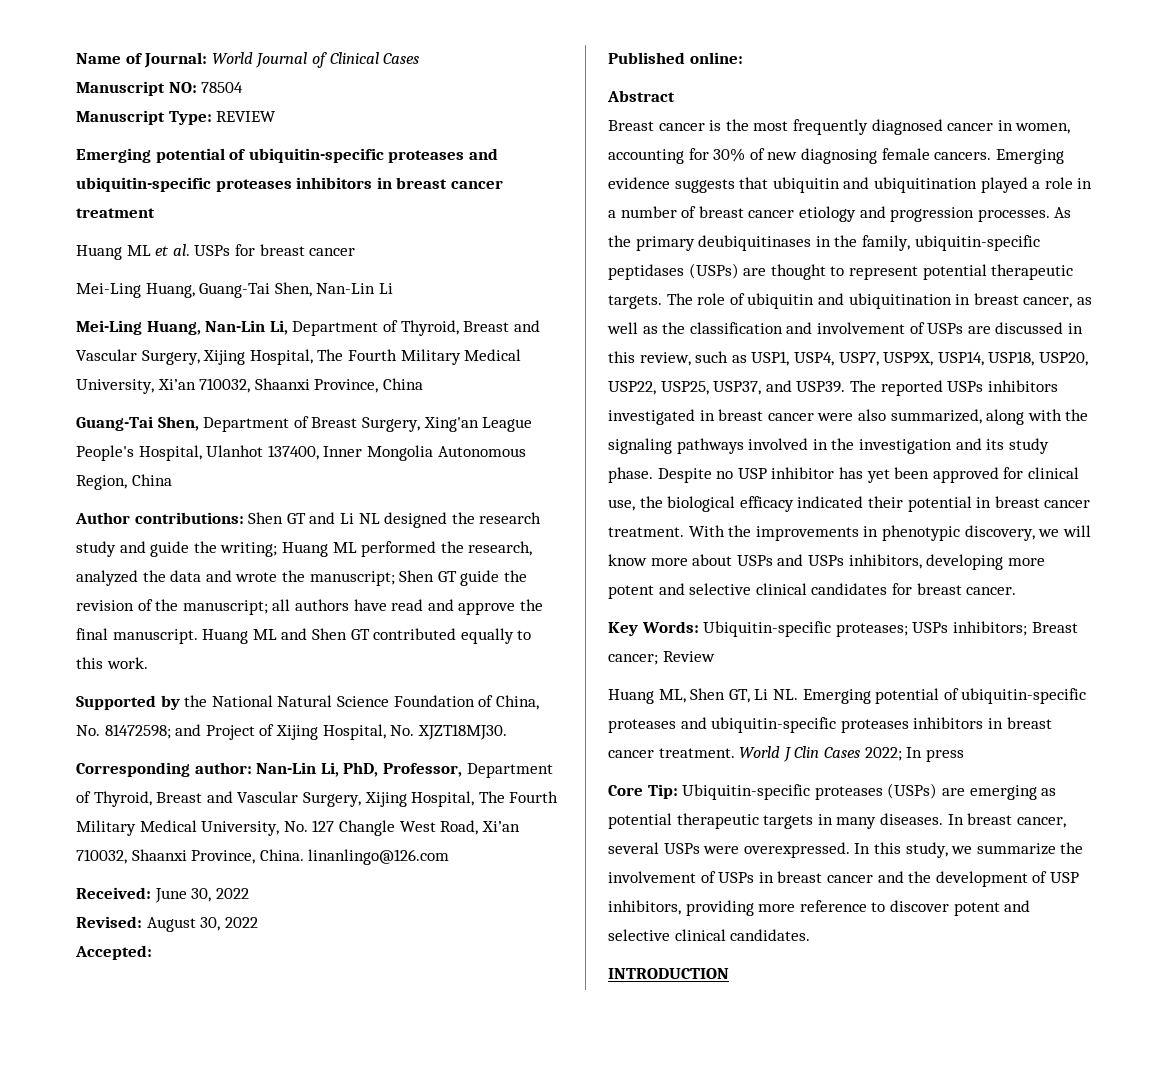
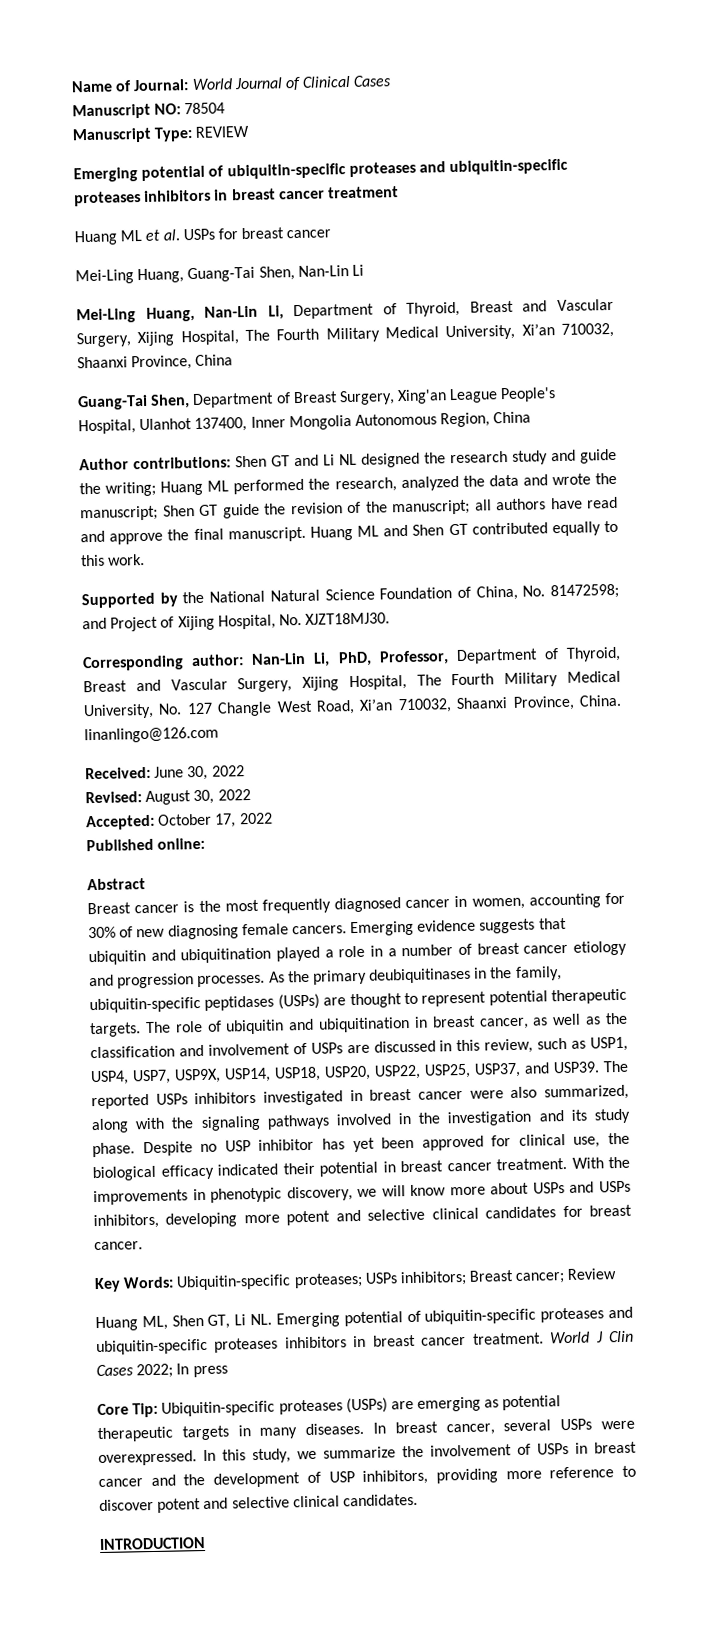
- Accepted:
+ Accepted: October 17, 2022

